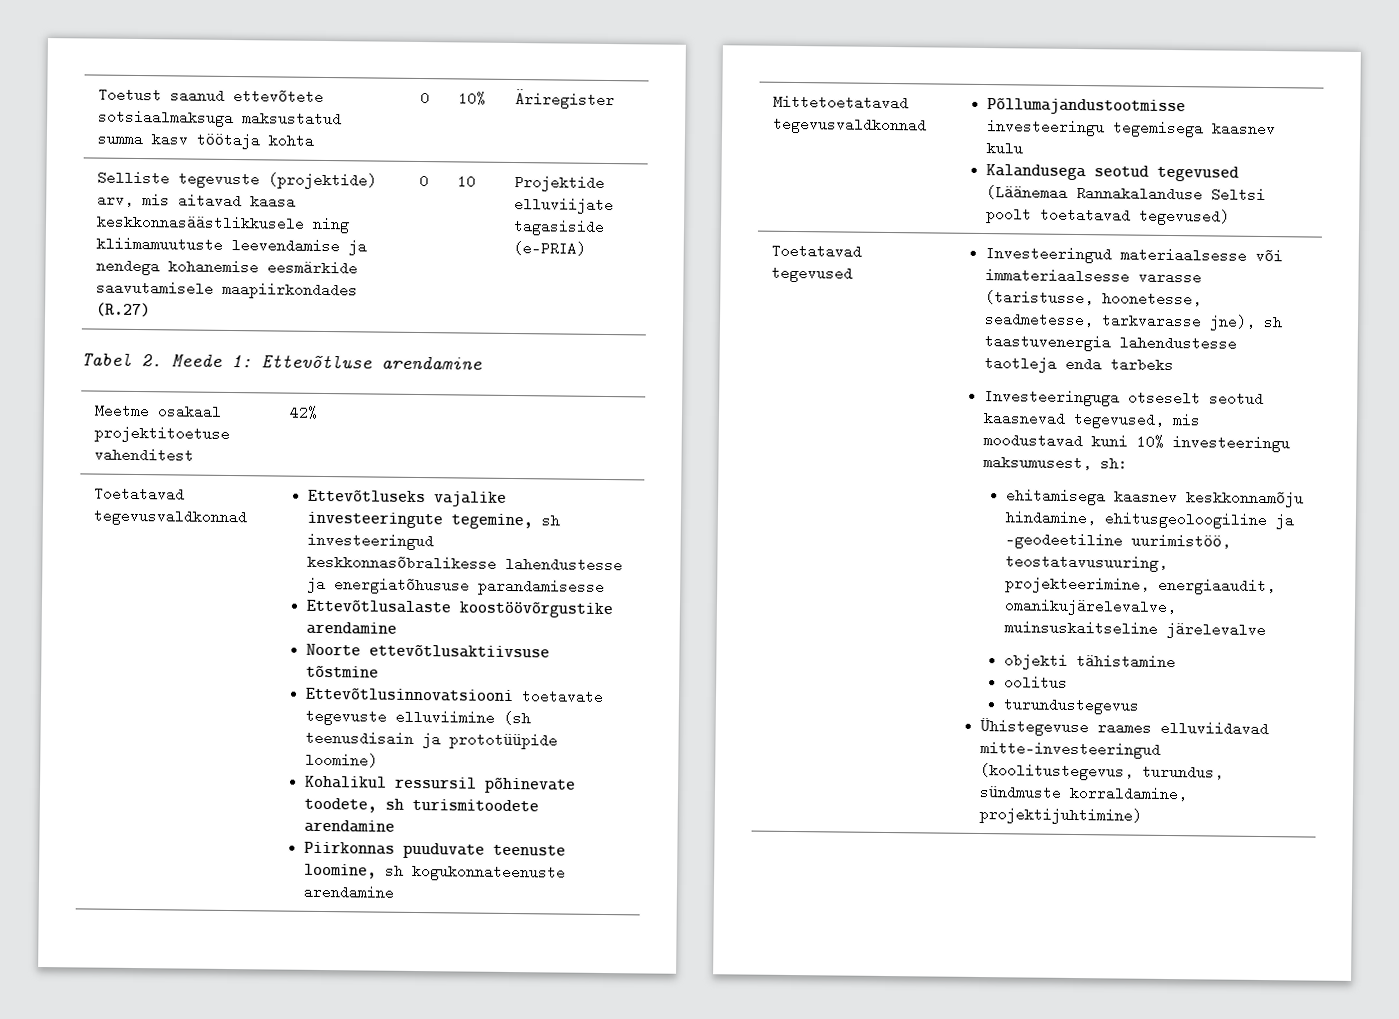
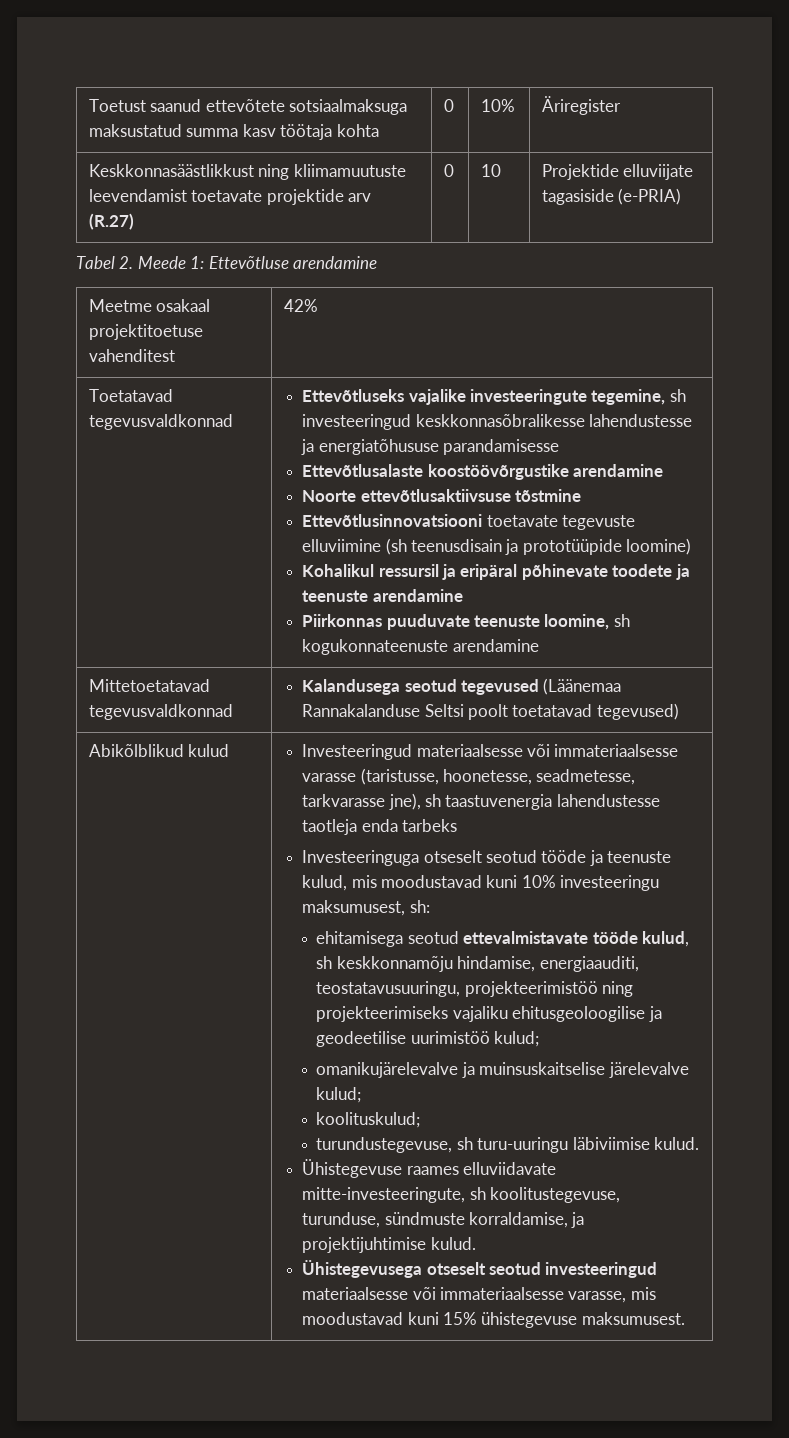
- Selliste tegevuste (projektide) arv, mis aitavad kaasa keskkonnasäästlikkusele ning kliimamuutuste leevendamise ja nendega kohanemise eesmärkide saavutamisele maapiirkondades (R.27) | 0 | 10 | Projektide elluviijate tagasiside (e-PRIA)
+ Keskkonnasäästlikkust ning kliimamuutuste leevendamist toetavate projektide arv (R.27) | 0 | 10 | Projektide elluviijate tagasiside (e-PRIA)
- Kohalikul ressursil põhinevate toodete, sh turismitoodete arendamine
+ Kohalikul ressursil ja eripäral põhinevate toodete ja teenuste arendamine
- Mittetoetatavad tegevusvaldkonnad | Põllumajandustootmisse investeeringu tegemisega kaasnev kulu
- Kalandusega seotud tegevused (Läänemaa Rannakalanduse Seltsi poolt toetatavad tegevused)
+ Mittetoetatavad tegevusvaldkonnad | Kalandusega seotud tegevused (Läänemaa Rannakalanduse Seltsi poolt toetatavad tegevused)
- Toetatavad tegevused
+ Abikõlblikud kulud
- Investeeringuga otseselt seotud kaasnevad tegevused, mis moodustavad kuni 10% investeeringu maksumusest, sh:
+ Investeeringuga otseselt seotud tööde ja teenuste kulud, mis moodustavad kuni 10% investeeringu maksumusest, sh:
- ehitamisega kaasnev keskkonnamõju hindamine, ehitusgeoloogiline ja -geodeetiline uurimistöö, teostatavusuuring, projekteerimine, energiaaudit, omanikujärelevalve, muinsuskaitseline järelevalve
- objekti tähistamine
- oolitus
- turundustegevus
- Ühistegevuse raames elluviidavad mitte-investeeringud (koolitustegevus, turundus, sündmuste korraldamine, projektijuhtimine)
+ ehitamisega seotud ettevalmistavate tööde kulud, sh keskkonnamõju hindamise, energiaauditi, teostatavusuuringu, projekteerimistöö ning projekteerimiseks vajaliku ehitusgeoloogilise ja geodeetilise uurimistöö kulud;
+ omanikujärelevalve ja muinsuskaitselise järelevalve kulud;
+ koolituskulud;
+ turundustegevuse, sh turu-uuringu läbiviimise kulud.
+ Ühistegevuse raames elluviidavate mitte-investeeringute, sh koolitustegevuse, turunduse, sündmuste korraldamise, ja projektijuhtimise kulud.
+ Ühistegevusega otseselt seotud investeeringud materiaalsesse või immateriaalsesse varasse, mis moodustavad kuni 15% ühistegevuse maksumusest.

